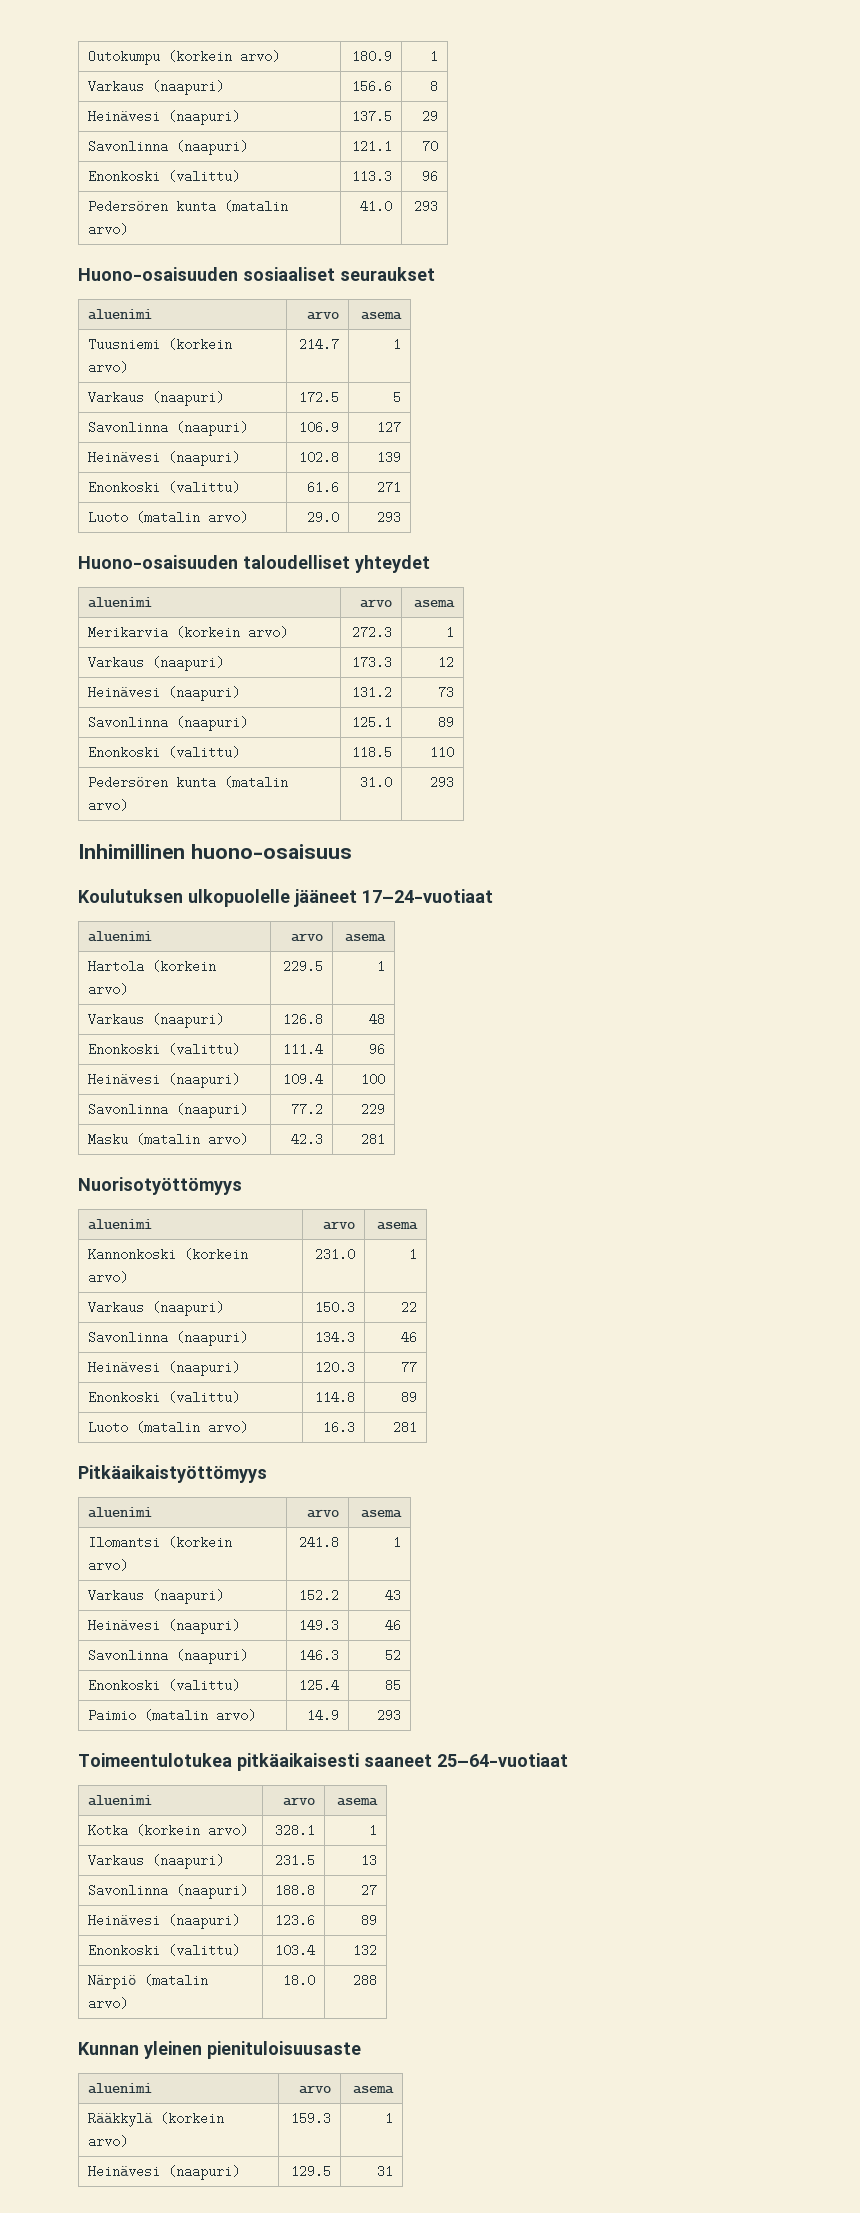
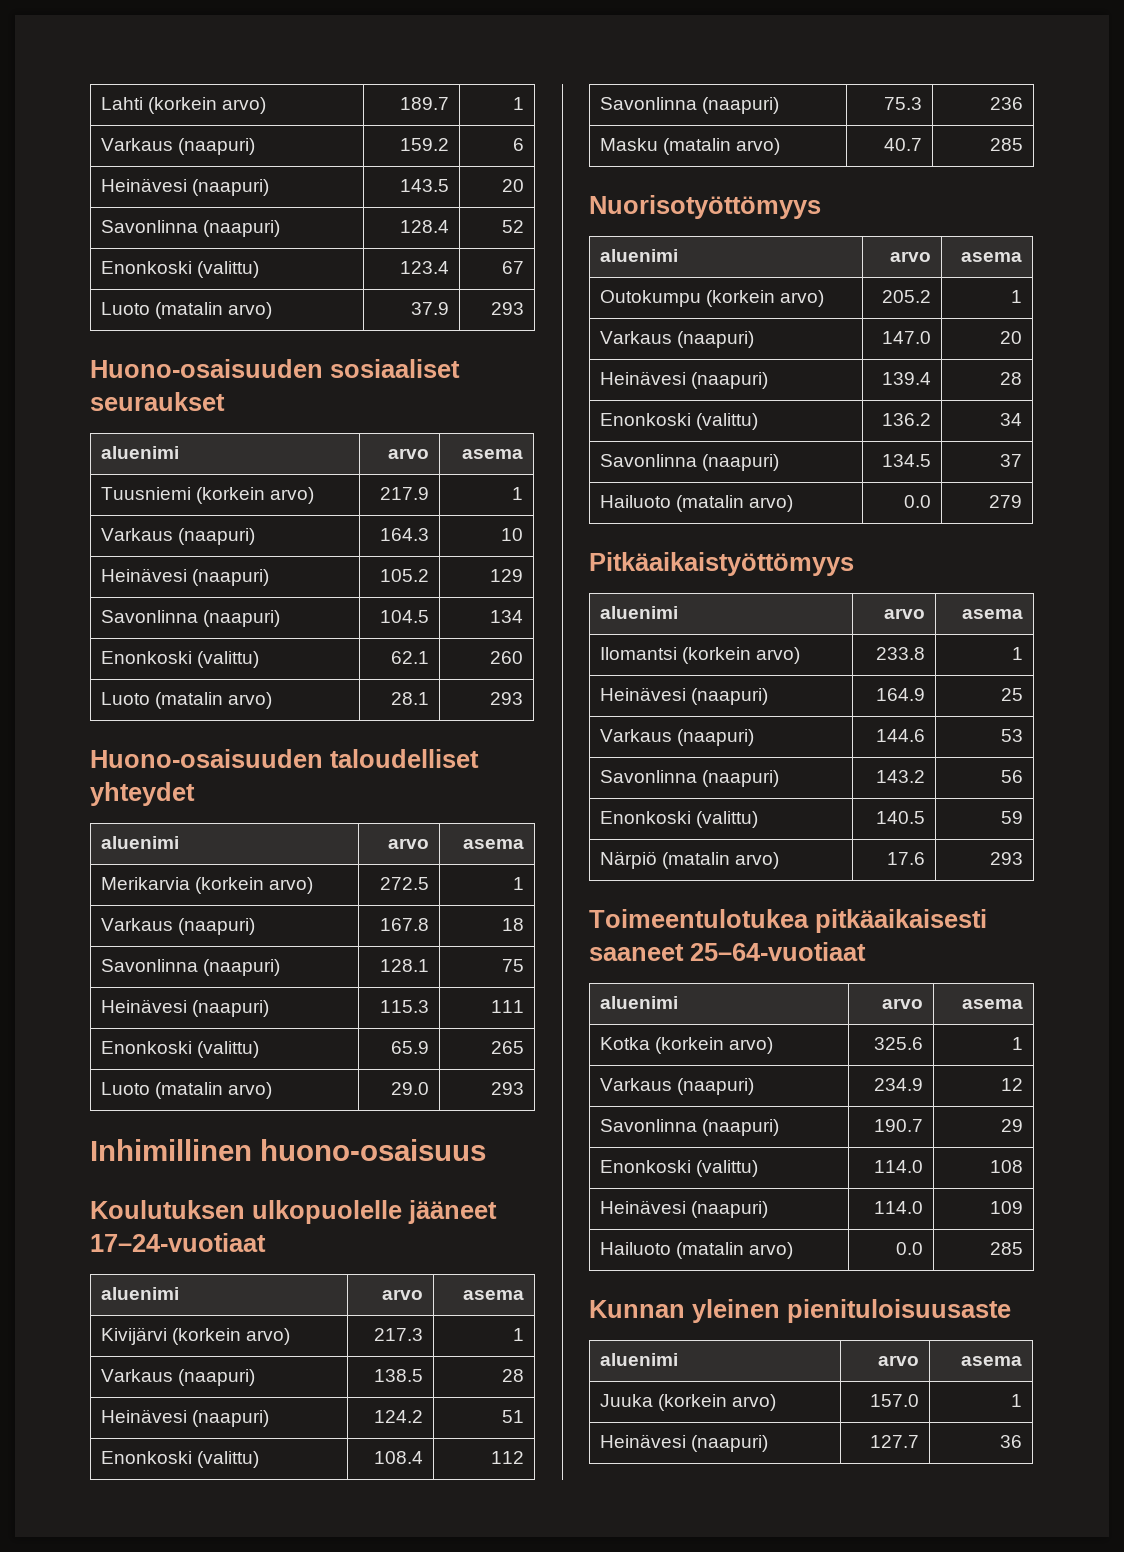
- Outokumpu (korkein arvo) | 180.9 | 1
- Varkaus (naapuri) | 156.6 | 8
- Heinävesi (naapuri) | 137.5 | 29
- Savonlinna (naapuri) | 121.1 | 70
- Enonkoski (valittu) | 113.3 | 96
- Pedersören kunta (matalin arvo) | 41.0 | 293
+ Lahti (korkein arvo) | 189.7 | 1
+ Varkaus (naapuri) | 159.2 | 6
+ Heinävesi (naapuri) | 143.5 | 20
+ Savonlinna (naapuri) | 128.4 | 52
+ Enonkoski (valittu) | 123.4 | 67
+ Luoto (matalin arvo) | 37.9 | 293
- Tuusniemi (korkein arvo) | 214.7 | 1
- Varkaus (naapuri) | 172.5 | 5
- Savonlinna (naapuri) | 106.9 | 127
- Heinävesi (naapuri) | 102.8 | 139
- Enonkoski (valittu) | 61.6 | 271
- Luoto (matalin arvo) | 29.0 | 293
+ Tuusniemi (korkein arvo) | 217.9 | 1
+ Varkaus (naapuri) | 164.3 | 10
+ Heinävesi (naapuri) | 105.2 | 129
+ Savonlinna (naapuri) | 104.5 | 134
+ Enonkoski (valittu) | 62.1 | 260
+ Luoto (matalin arvo) | 28.1 | 293
- Merikarvia (korkein arvo) | 272.3 | 1
- Varkaus (naapuri) | 173.3 | 12
- Heinävesi (naapuri) | 131.2 | 73
- Savonlinna (naapuri) | 125.1 | 89
- Enonkoski (valittu) | 118.5 | 110
- Pedersören kunta (matalin arvo) | 31.0 | 293
+ Merikarvia (korkein arvo) | 272.5 | 1
+ Varkaus (naapuri) | 167.8 | 18
+ Savonlinna (naapuri) | 128.1 | 75
+ Heinävesi (naapuri) | 115.3 | 111
+ Enonkoski (valittu) | 65.9 | 265
+ Luoto (matalin arvo) | 29.0 | 293
- Hartola (korkein arvo) | 229.5 | 1
- Varkaus (naapuri) | 126.8 | 48
- Enonkoski (valittu) | 111.4 | 96
- Heinävesi (naapuri) | 109.4 | 100
- Savonlinna (naapuri) | 77.2 | 229
+ Kivijärvi (korkein arvo) | 217.3 | 1
+ Varkaus (naapuri) | 138.5 | 28
+ Heinävesi (naapuri) | 124.2 | 51
+ Enonkoski (valittu) | 108.4 | 112
+ Savonlinna (naapuri) | 75.3 | 236
- Masku (matalin arvo) | 42.3 | 281
+ Masku (matalin arvo) | 40.7 | 285
- Kannonkoski (korkein arvo) | 231.0 | 1
- Varkaus (naapuri) | 150.3 | 22
- Savonlinna (naapuri) | 134.3 | 46
- Heinävesi (naapuri) | 120.3 | 77
- Enonkoski (valittu) | 114.8 | 89
- Luoto (matalin arvo) | 16.3 | 281
+ Outokumpu (korkein arvo) | 205.2 | 1
+ Varkaus (naapuri) | 147.0 | 20
+ Heinävesi (naapuri) | 139.4 | 28
+ Enonkoski (valittu) | 136.2 | 34
+ Savonlinna (naapuri) | 134.5 | 37
+ Hailuoto (matalin arvo) | 0.0 | 279
- Ilomantsi (korkein arvo) | 241.8 | 1
- Varkaus (naapuri) | 152.2 | 43
- Heinävesi (naapuri) | 149.3 | 46
- Savonlinna (naapuri) | 146.3 | 52
- Enonkoski (valittu) | 125.4 | 85
- Paimio (matalin arvo) | 14.9 | 293
+ Ilomantsi (korkein arvo) | 233.8 | 1
+ Heinävesi (naapuri) | 164.9 | 25
+ Varkaus (naapuri) | 144.6 | 53
+ Savonlinna (naapuri) | 143.2 | 56
+ Enonkoski (valittu) | 140.5 | 59
+ Närpiö (matalin arvo) | 17.6 | 293
- Kotka (korkein arvo) | 328.1 | 1
- Varkaus (naapuri) | 231.5 | 13
- Savonlinna (naapuri) | 188.8 | 27
- Heinävesi (naapuri) | 123.6 | 89
- Enonkoski (valittu) | 103.4 | 132
- Närpiö (matalin arvo) | 18.0 | 288
+ Kotka (korkein arvo) | 325.6 | 1
+ Varkaus (naapuri) | 234.9 | 12
+ Savonlinna (naapuri) | 190.7 | 29
+ Enonkoski (valittu) | 114.0 | 108
+ Heinävesi (naapuri) | 114.0 | 109
+ Hailuoto (matalin arvo) | 0.0 | 285
- Rääkkylä (korkein arvo) | 159.3 | 1
- Heinävesi (naapuri) | 129.5 | 31
+ Juuka (korkein arvo) | 157.0 | 1
+ Heinävesi (naapuri) | 127.7 | 36

